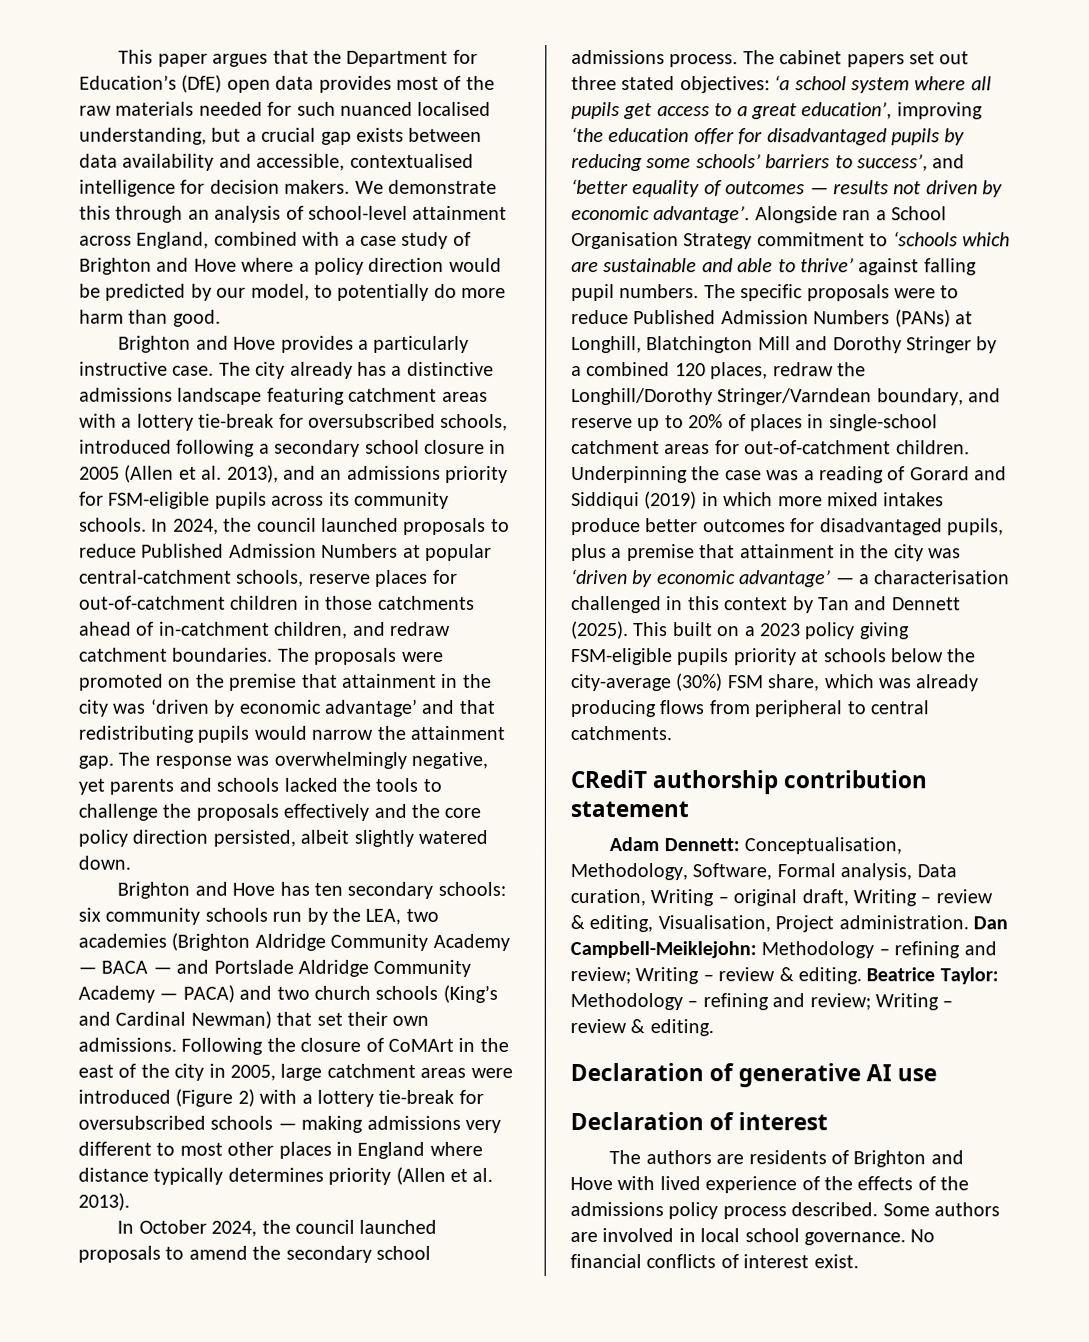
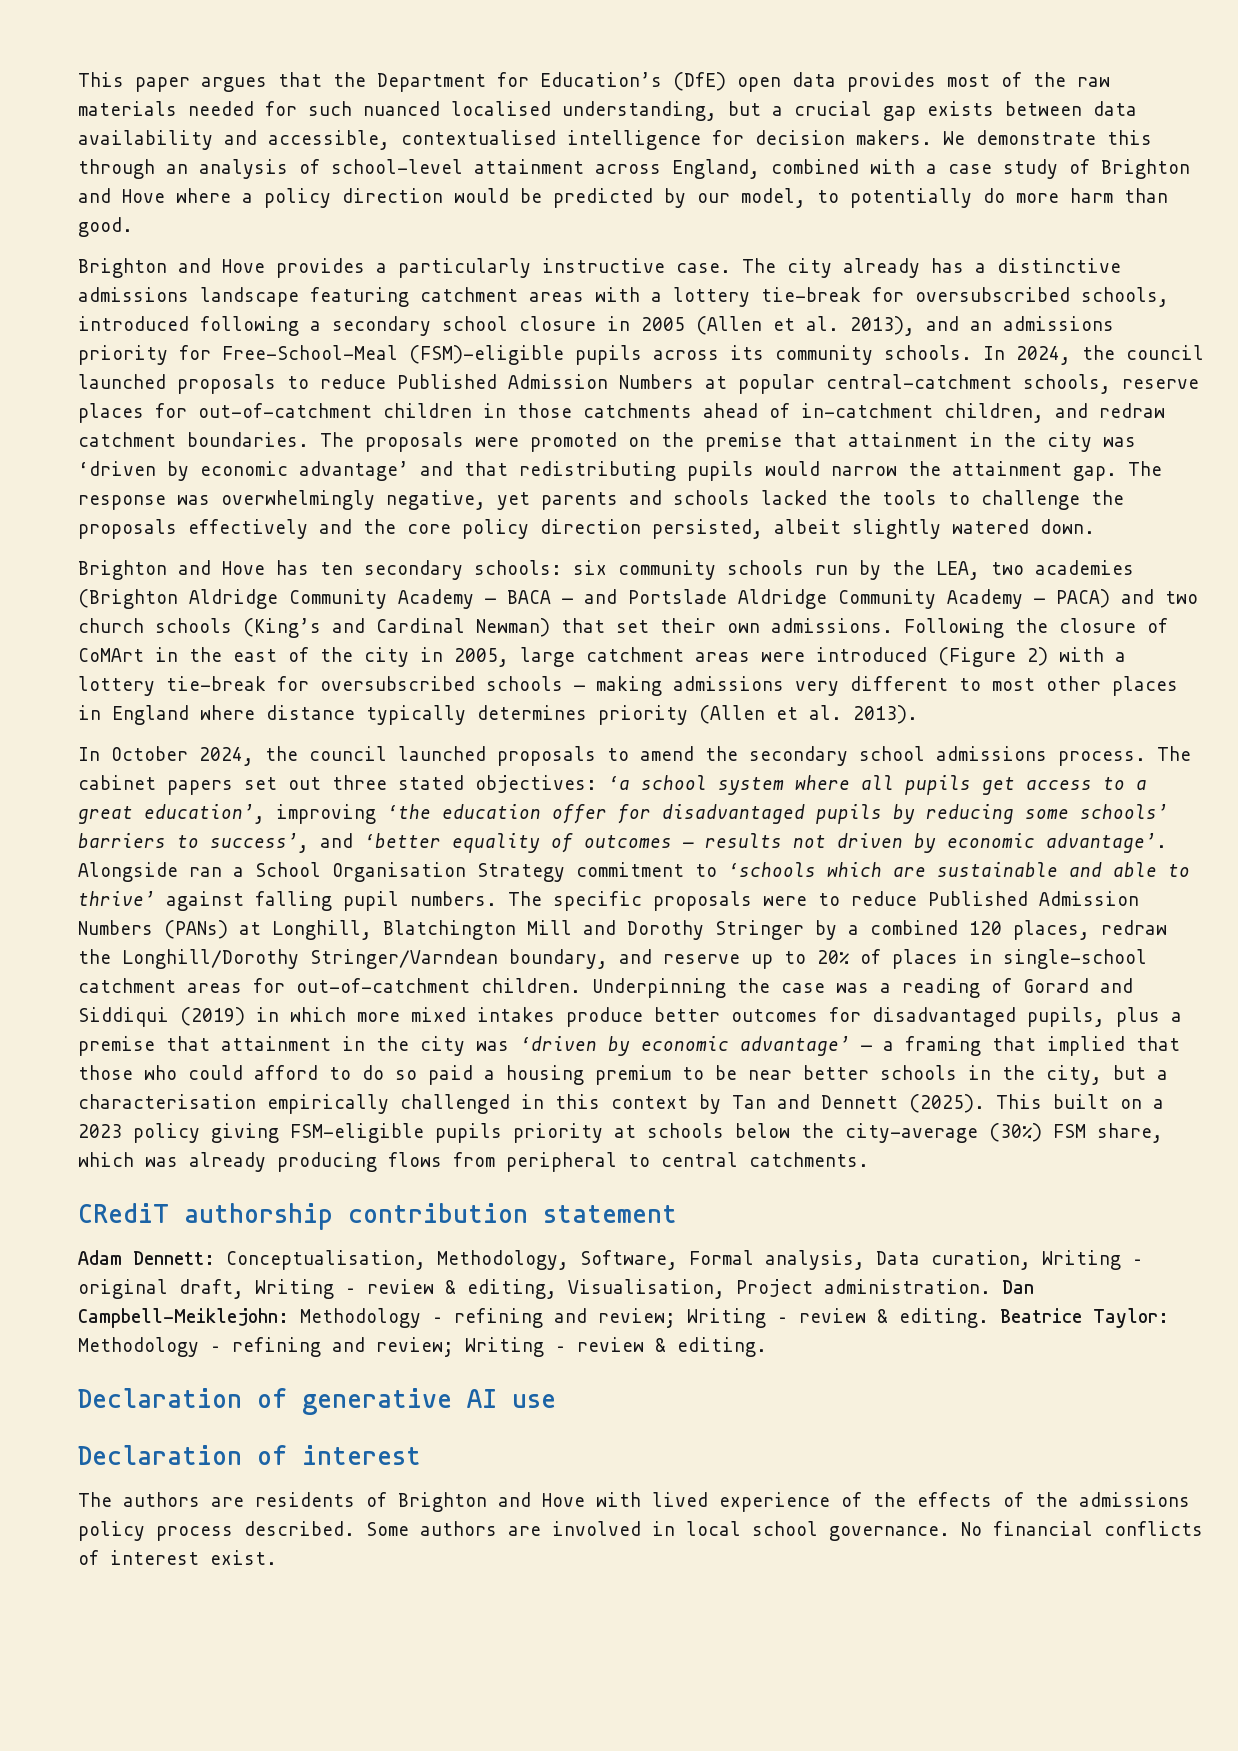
- The city already has a distinctive admissions landscape featuring catchment areas with a lottery tie-break for oversubscribed schools, introduced following a secondary school closure in 2005 (Allen et al. 2013), and an admissions priority for FSM-eligible pupils across its community schools.
+ The city already has a distinctive admissions landscape featuring catchment areas with a lottery tie-break for oversubscribed schools, introduced following a secondary school closure in 2005 (Allen et al. 2013), and an admissions priority for Free-School-Meal (FSM)-eligible pupils across its community schools.
- Underpinning the case was a reading of Gorard and Siddiqui (2019) in which more mixed intakes produce better outcomes for disadvantaged pupils, plus a premise that attainment in the city was ‘driven by economic advantage’ — a characterisation challenged in this context by Tan and Dennett (2025).
+ Underpinning the case was a reading of Gorard and Siddiqui (2019) in which more mixed intakes produce better outcomes for disadvantaged pupils, plus a premise that attainment in the city was ‘driven by economic advantage’ — a framing that implied that those who could afford to do so paid a housing premium to be near better schools in the city, but a characterisation empirically challenged in this context by Tan and Dennett (2025).

